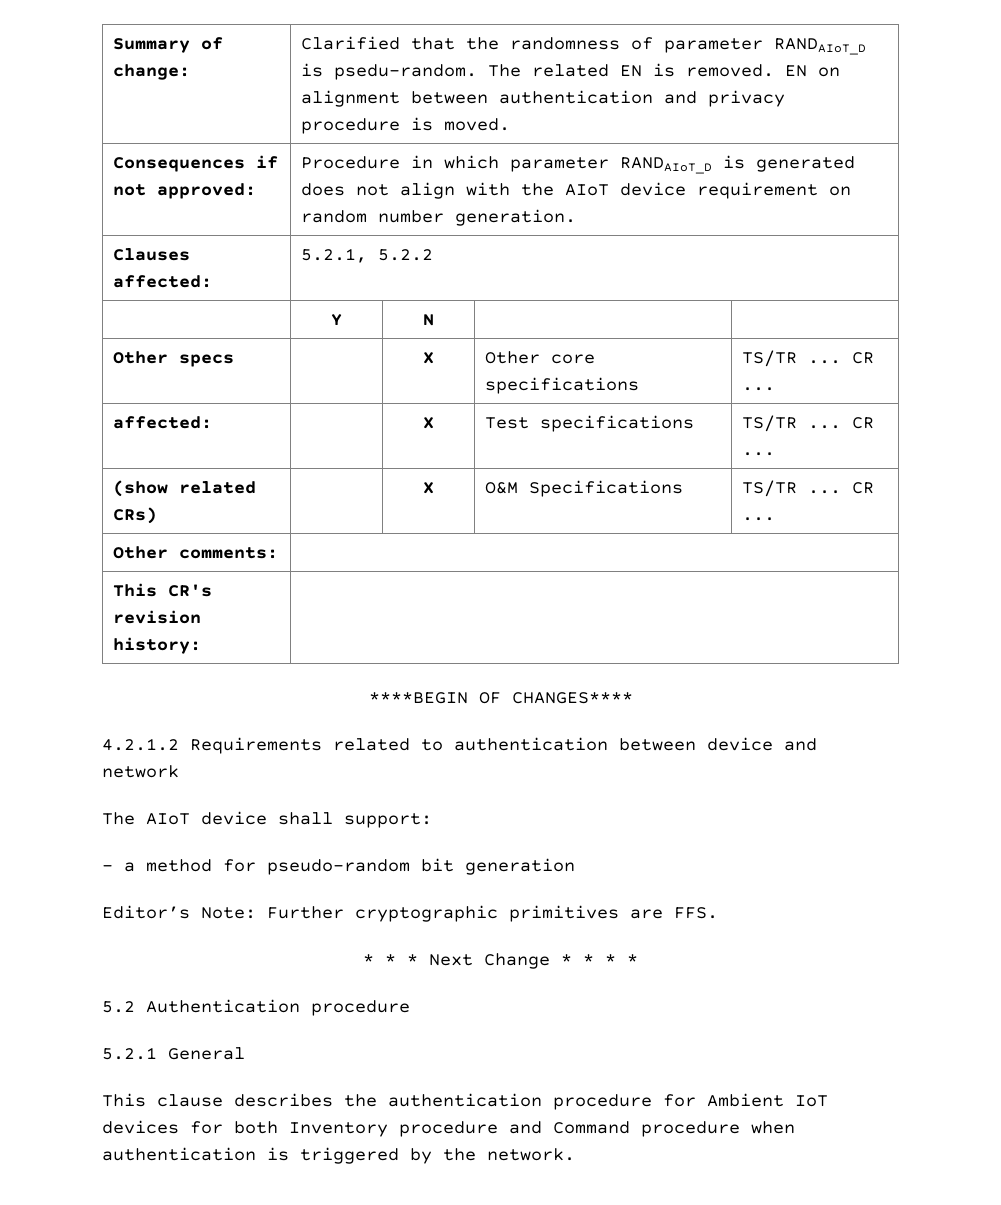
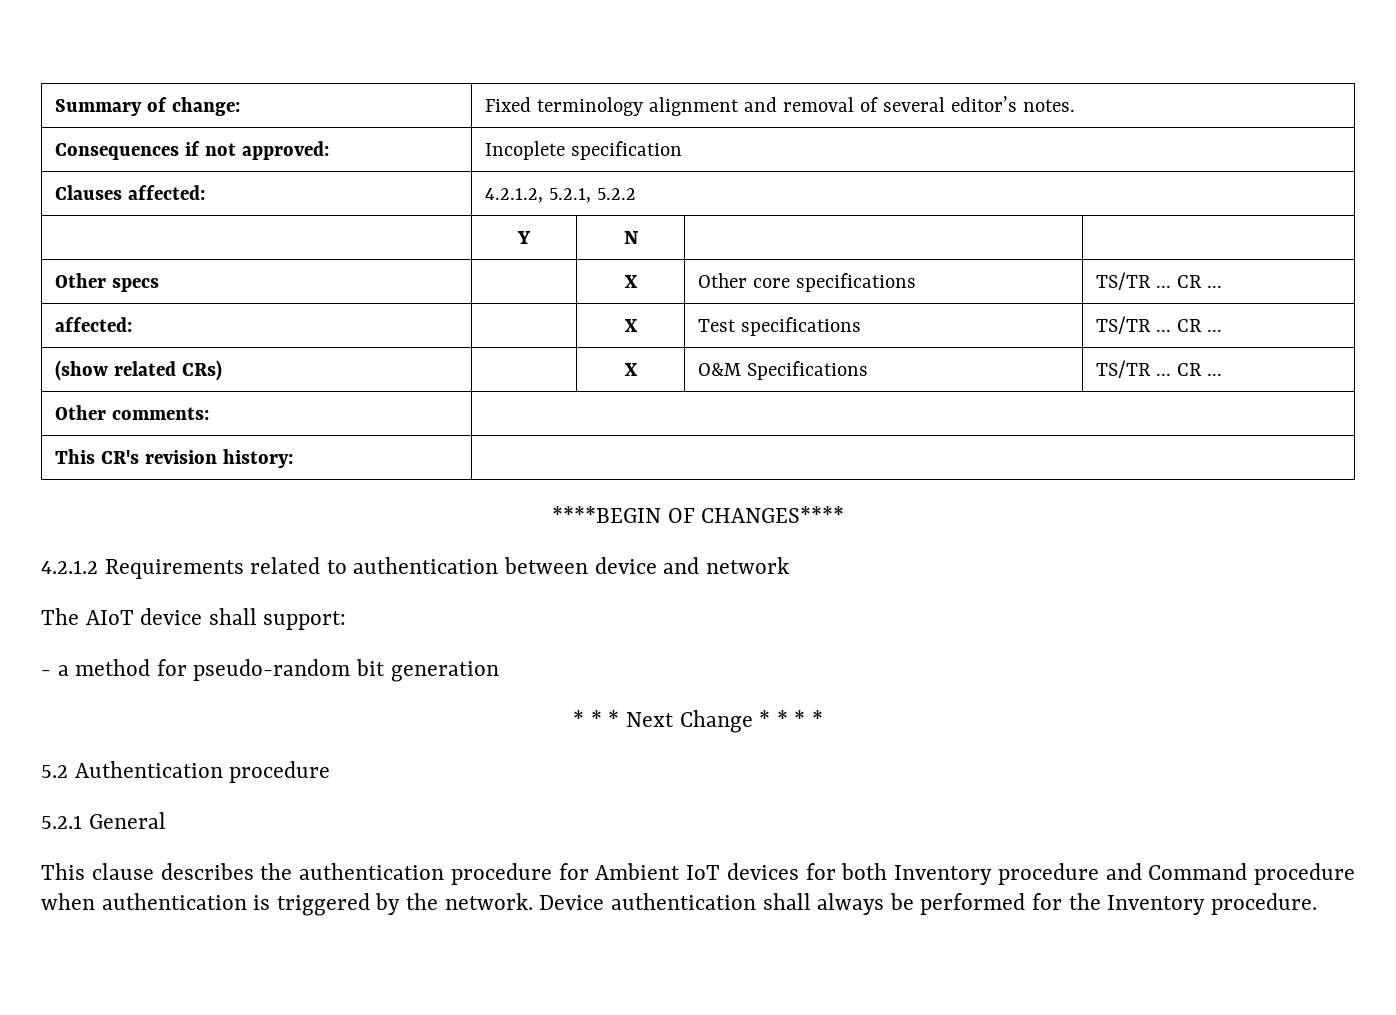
- Summary of change: | Clarified that the randomness of parameter RANDAIoT_D is psedu-random. The related EN is removed. EN on alignment between authentication and privacy procedure is moved.
- Consequences if not approved: | Procedure in which parameter RANDAIoT_D is generated does not align with the AIoT device requirement on random number generation.
+ Summary of change: | Fixed terminology alignment and removal of several editor’s notes.
+ Consequences if not approved: | Incoplete specification
- Clauses affected: | 5.2.1, 5.2.2
+ Clauses affected: | 4.2.1.2, 5.2.1, 5.2.2
- Editor’s Note: Further cryptographic primitives are FFS.
+ Device authentication shall always be performed for the Inventory procedure.

